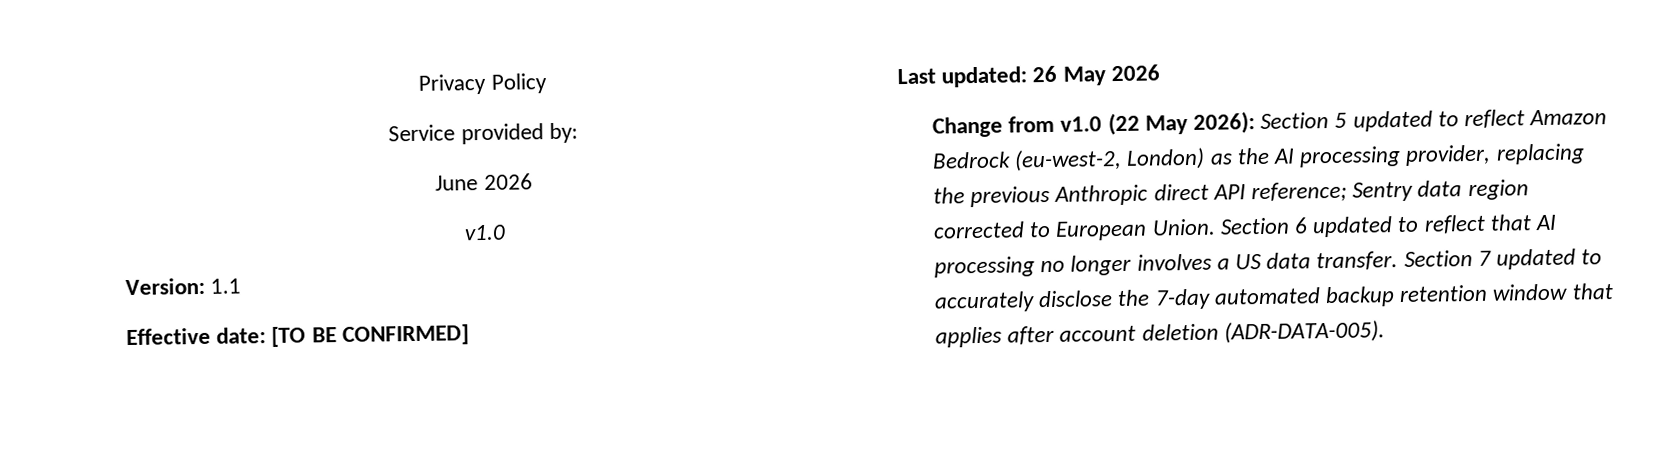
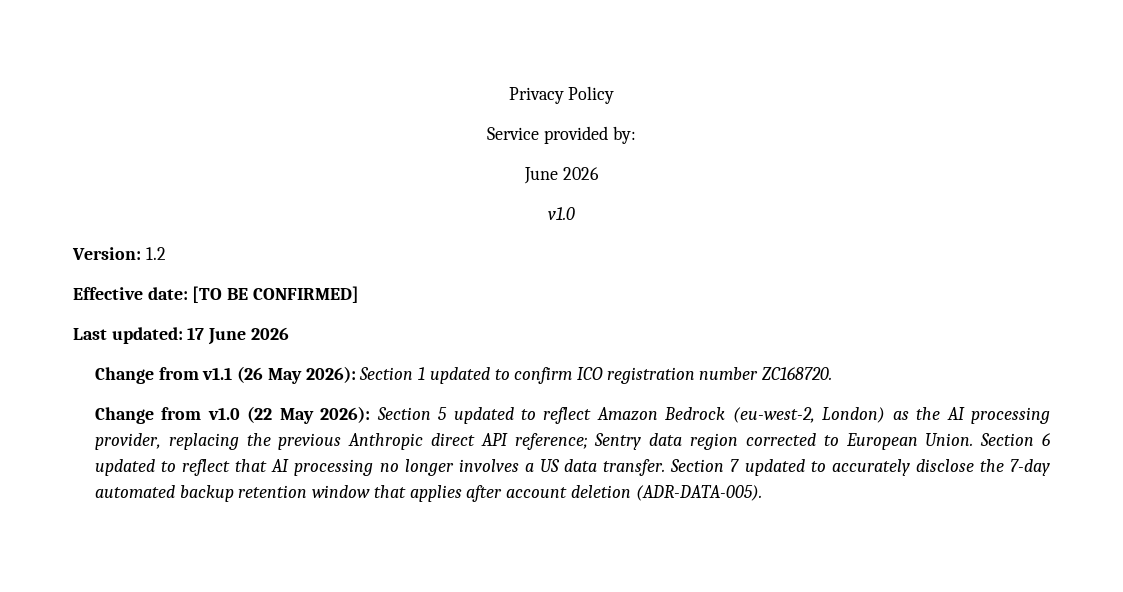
- Version: 1.1
+ Version: 1.2
- Last updated: 26 May 2026
+ Last updated: 17 June 2026
+ Change from v1.1 (26 May 2026): Section 1 updated to confirm ICO registration number ZC168720.

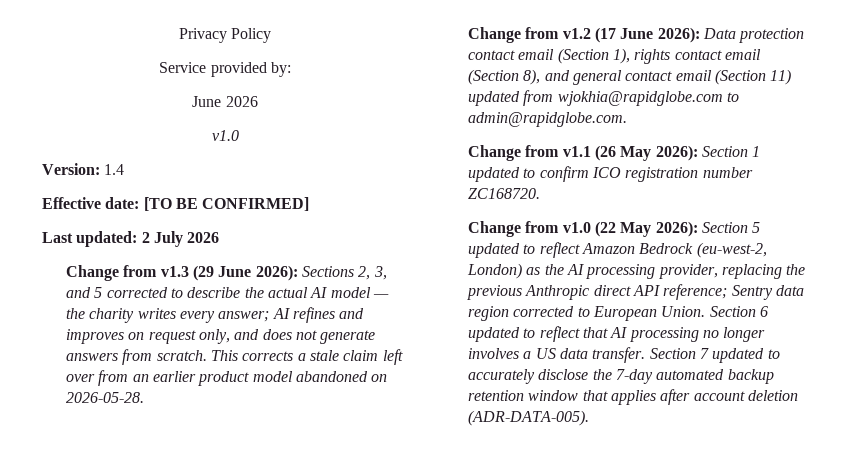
- Version: 1.2
+ Version: 1.4
- Last updated: 17 June 2026
+ Last updated: 2 July 2026
+ Change from v1.3 (29 June 2026): Sections 2, 3, and 5 corrected to describe the actual AI model — the charity writes every answer; AI refines and improves on request only, and does not generate answers from scratch. This corrects a stale claim left over from an earlier product model abandoned on 2026-05-28.
+ Change from v1.2 (17 June 2026): Data protection contact email (Section 1), rights contact email (Section 8), and general contact email (Section 11) updated from wjokhia@rapidglobe.com to admin@rapidglobe.com.

